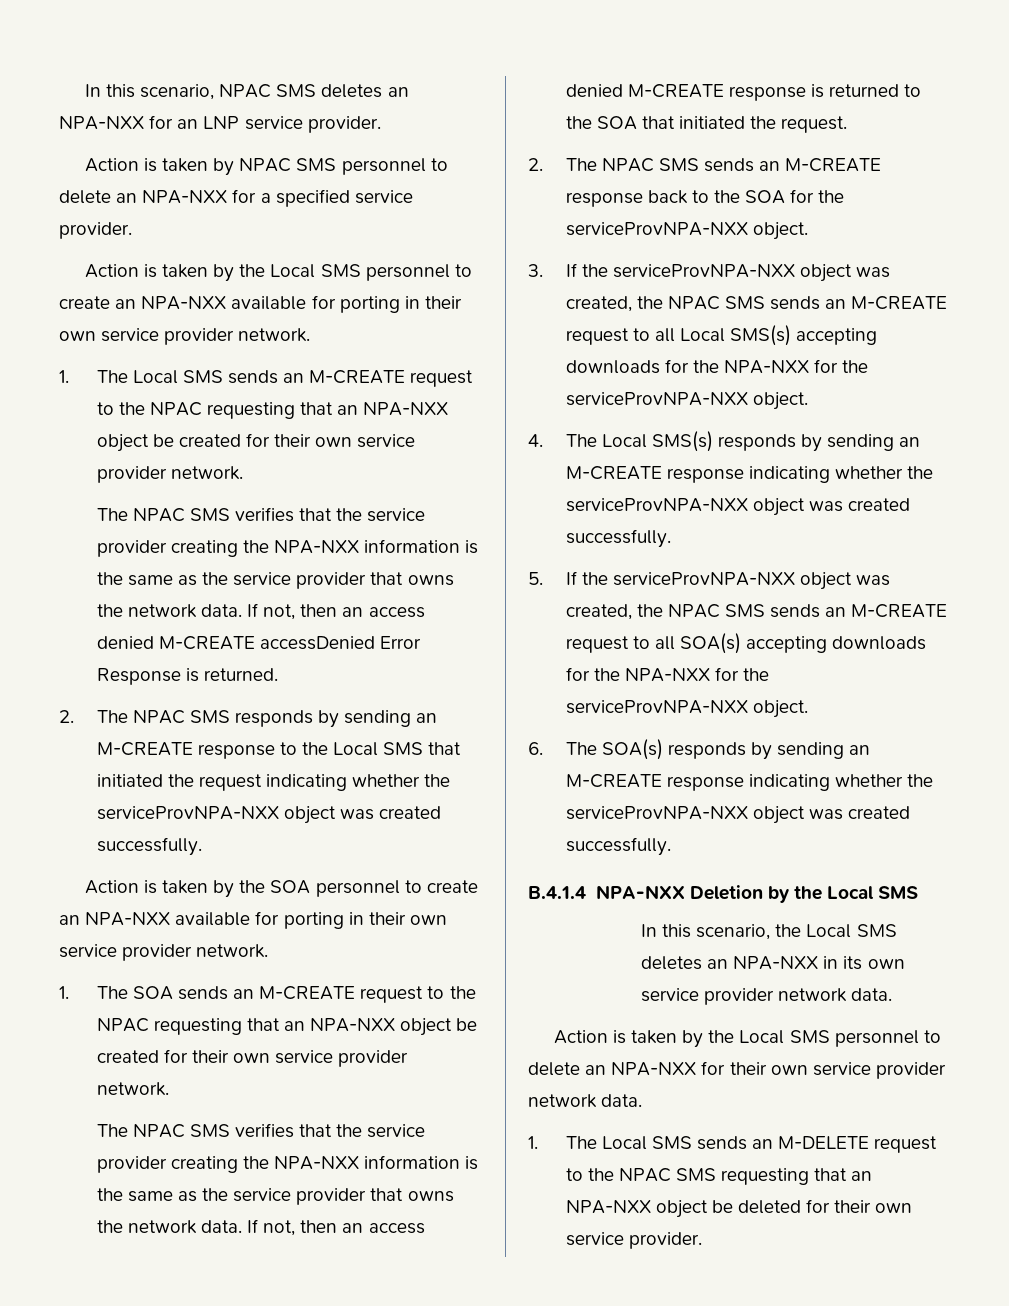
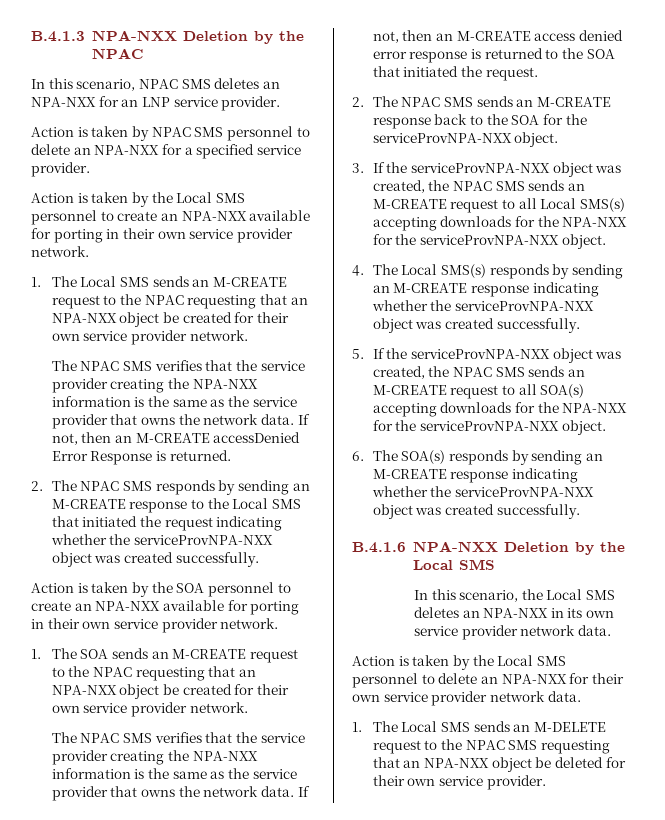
+ B.4.1.3 NPA-NXX Deletion by the NPAC
- If not, then an access denied M-CREATE accessDenied Error Response is returned.
+ If not, then an M-CREATE accessDenied Error Response is returned.
- If not, then an access denied M-CREATE response is returned to the SOA that initiated the request.
+ If not, then an M-CREATE access denied error response is returned to the SOA that initiated the request.
- B.4.1.4 NPA-NXX Deletion by the Local SMS
+ B.4.1.6 NPA-NXX Deletion by the Local SMS

